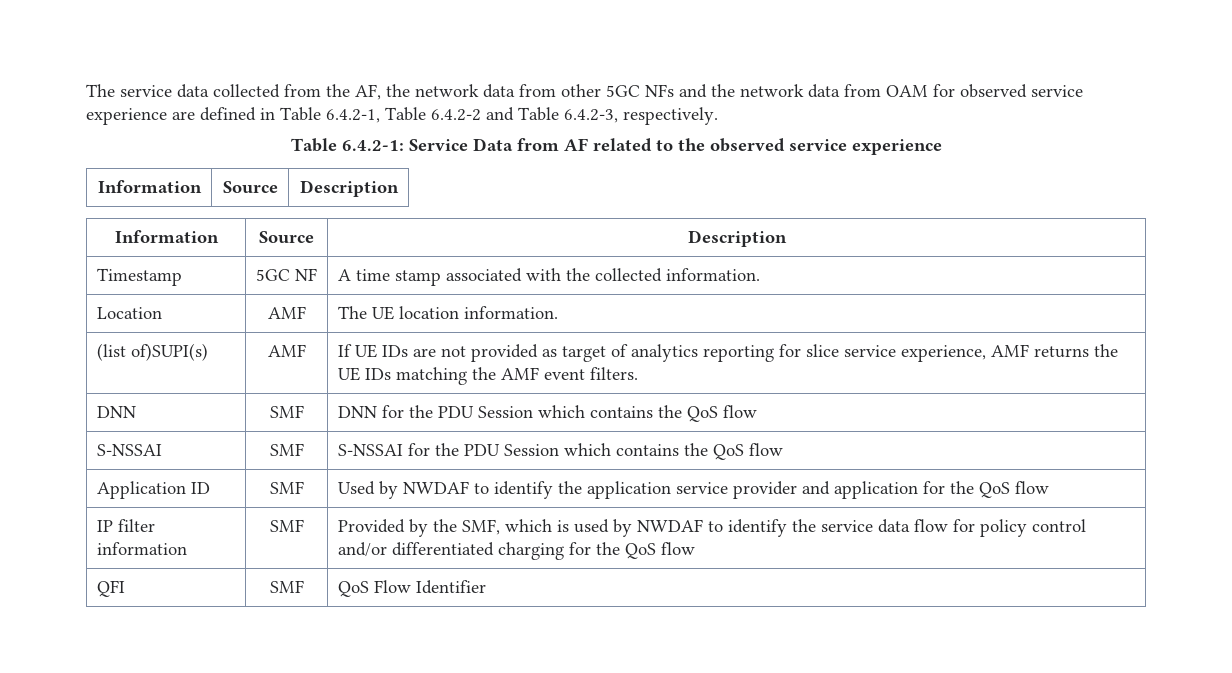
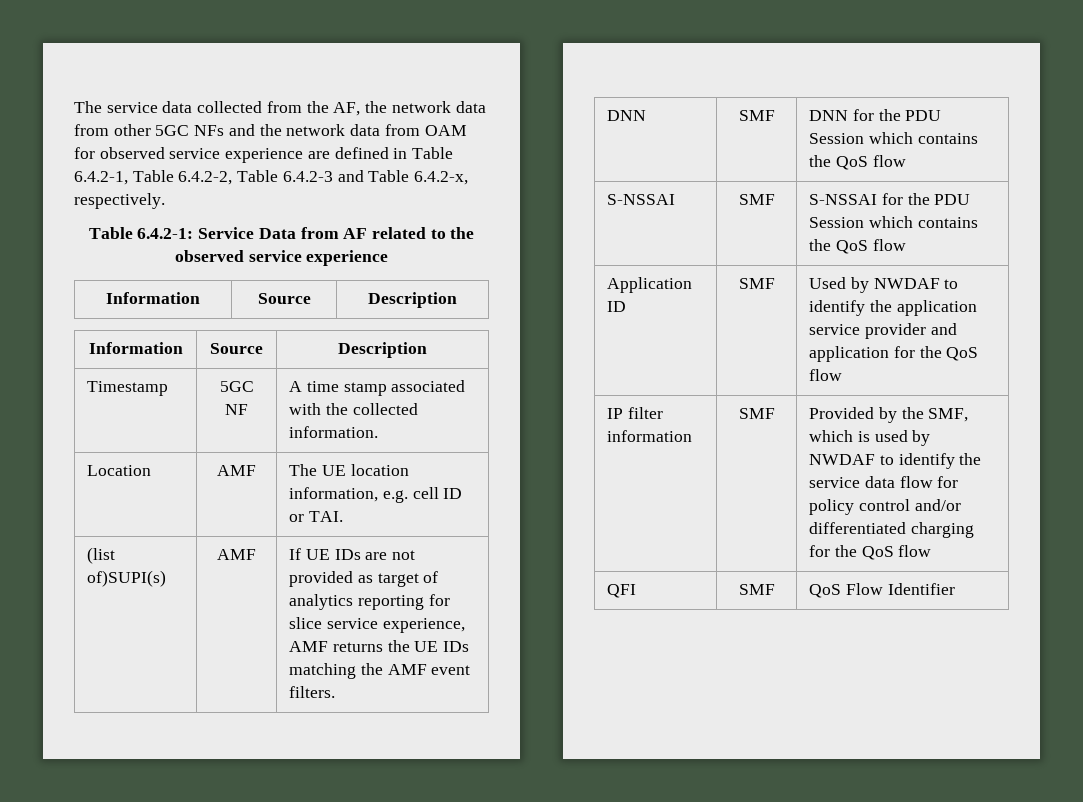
- The service data collected from the AF, the network data from other 5GC NFs and the network data from OAM for observed service experience are defined in Table 6.4.2-1, Table 6.4.2-2 and Table 6.4.2-3, respectively.
+ The service data collected from the AF, the network data from other 5GC NFs and the network data from OAM for observed service experience are defined in Table 6.4.2-1, Table 6.4.2-2, Table 6.4.2-3 and Table 6.4.2-x, respectively.
- Location | AMF | The UE location information.
+ Location | AMF | The UE location information, e.g. cell ID or TAI.

